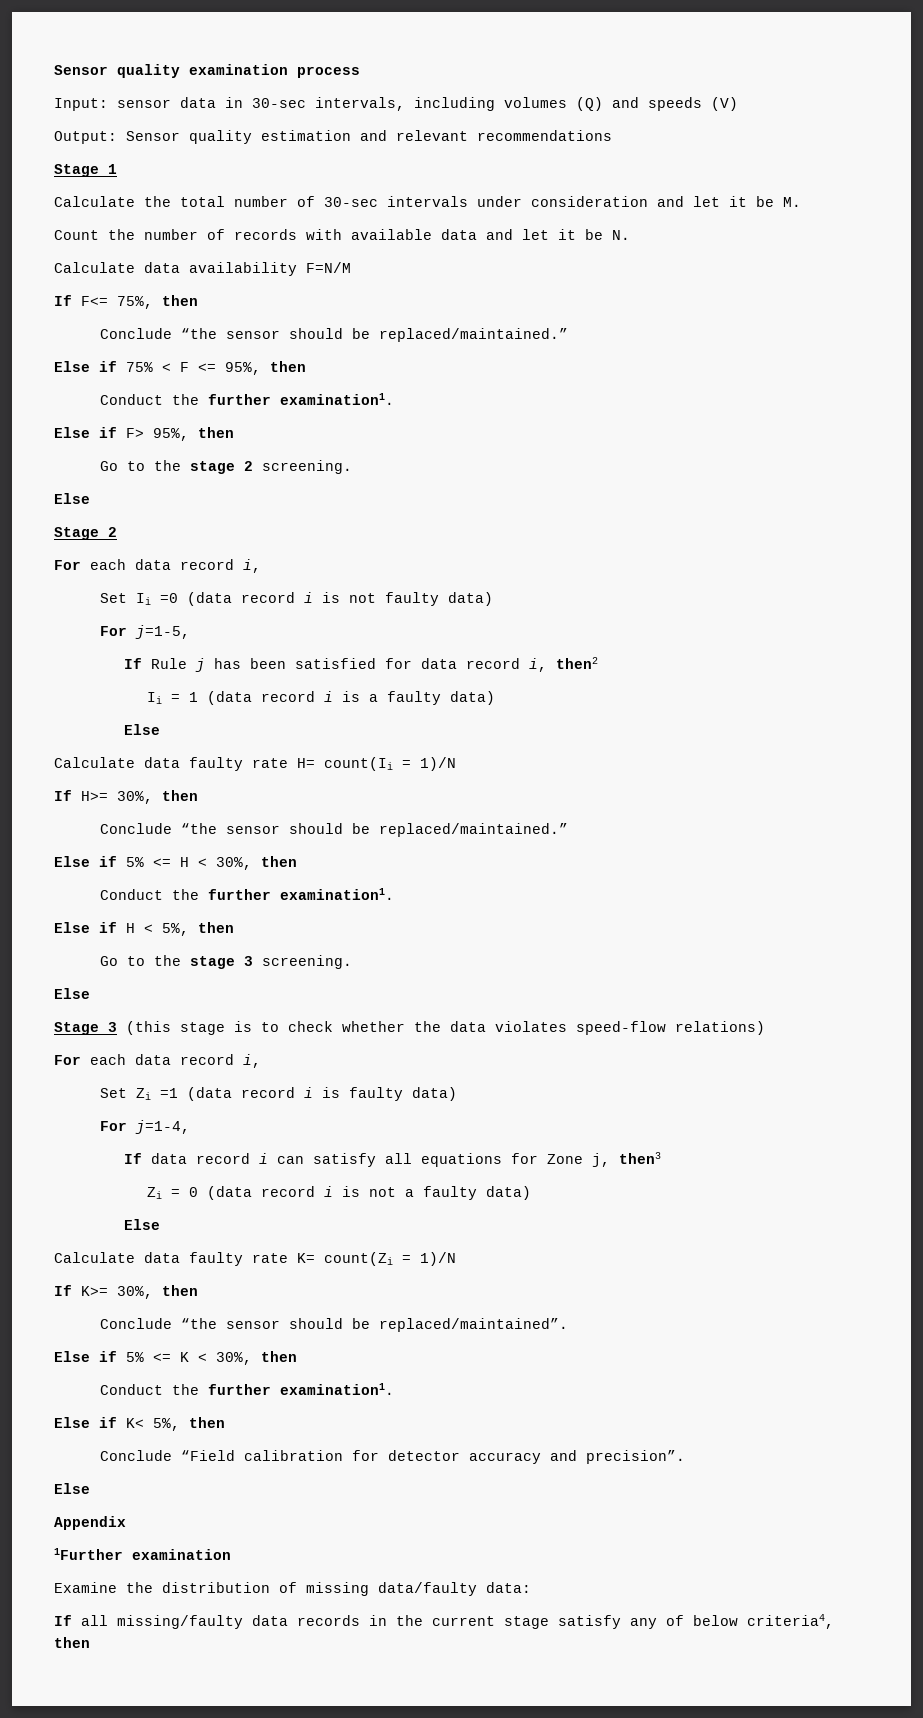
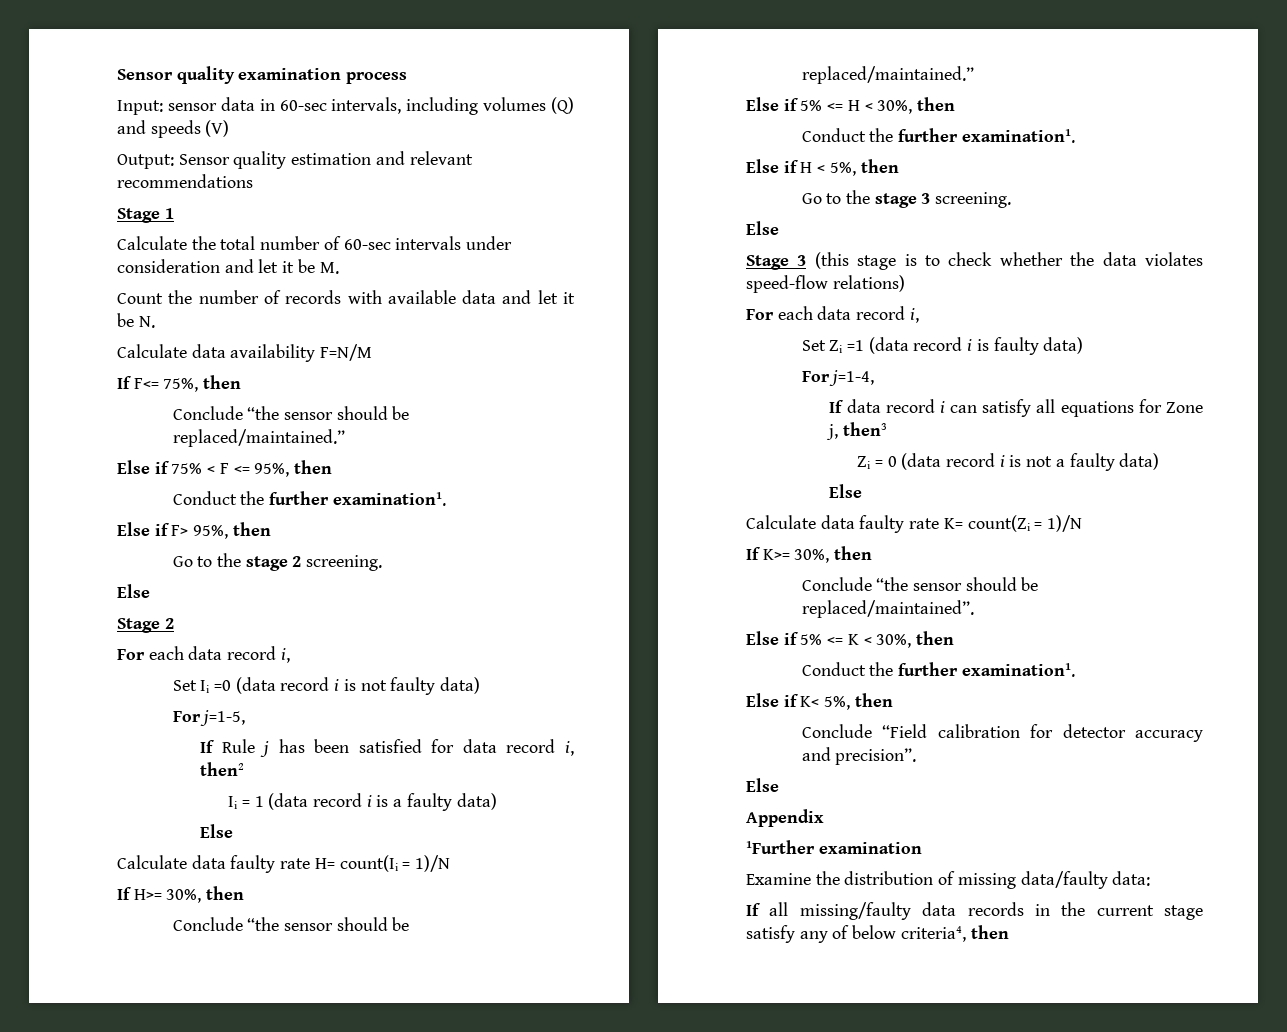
- Input: sensor data in 30-sec intervals, including volumes (Q) and speeds (V)
+ Input: sensor data in 60-sec intervals, including volumes (Q) and speeds (V)
- Calculate the total number of 30-sec intervals under consideration and let it be M.
+ Calculate the total number of 60-sec intervals under consideration and let it be M.

